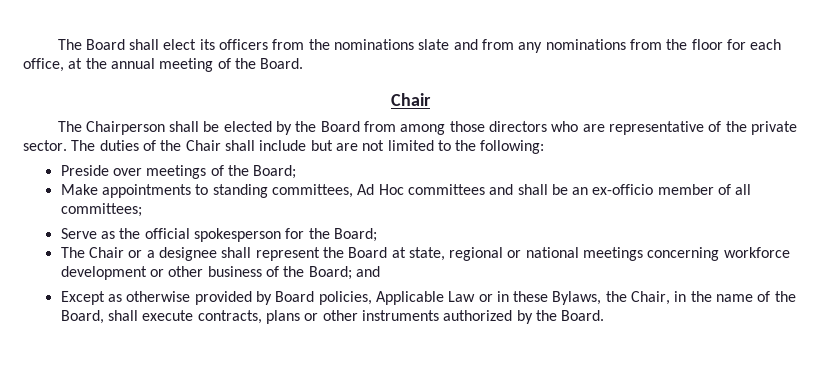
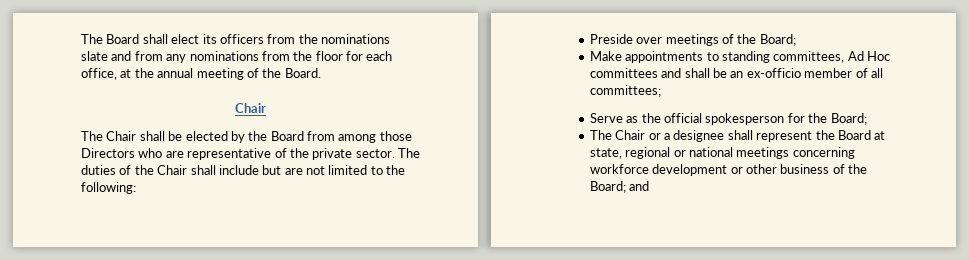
- The Chairperson shall be elected by the Board from among those directors who are representative of the private sector.
+ The Chair shall be elected by the Board from among those Directors who are representative of the private sector.
- Except as otherwise provided by Board policies, Applicable Law or in these Bylaws, the Chair, in the name of the Board, shall execute contracts, plans or other instruments authorized by the Board.

